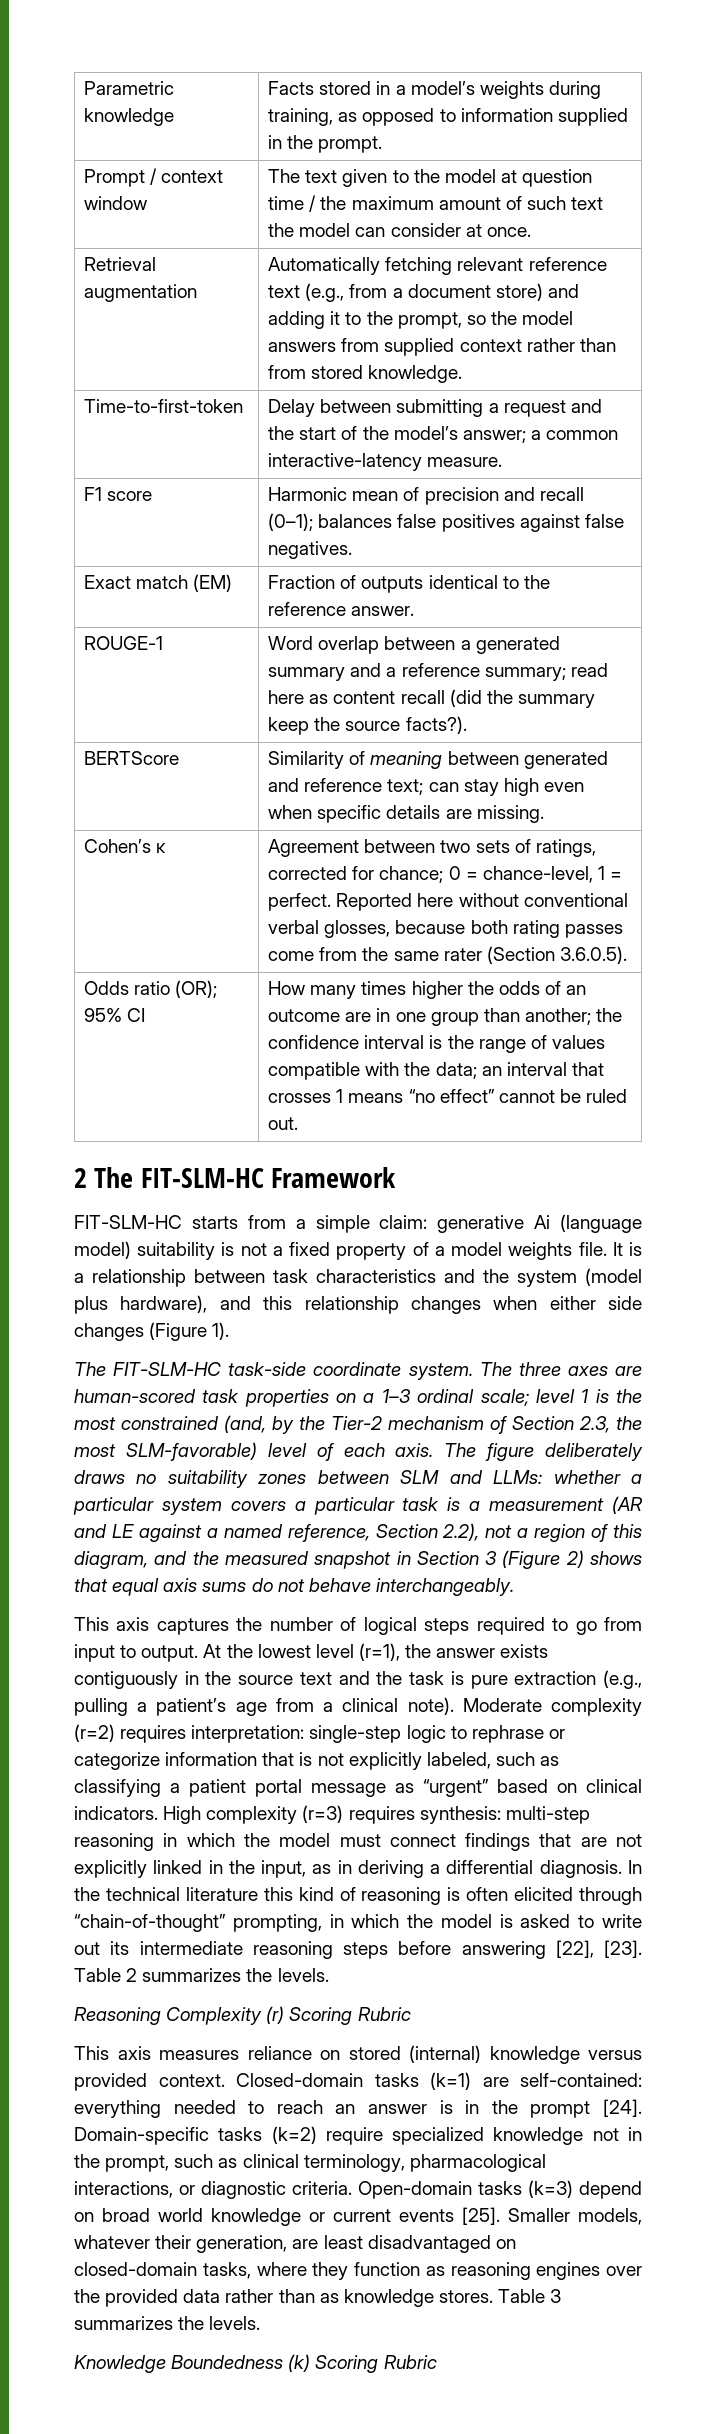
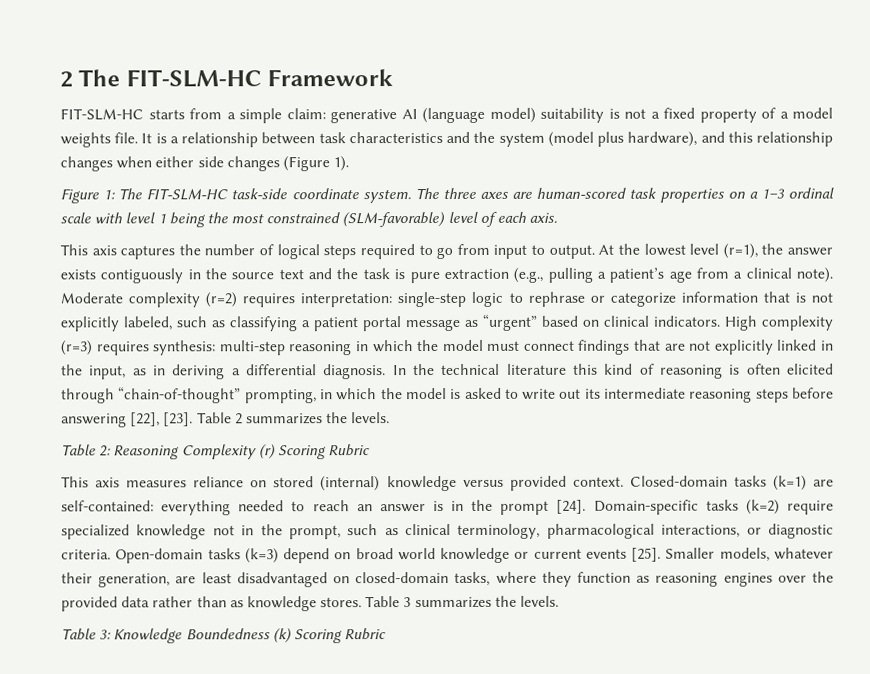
- Parametric knowledge | Facts stored in a model’s weights during training, as opposed to information supplied in the prompt.
- Prompt / context window | The text given to the model at question time / the maximum amount of such text the model can consider at once.
- Retrieval augmentation | Automatically fetching relevant reference text (e.g., from a document store) and adding it to the prompt, so the model answers from supplied context rather than from stored knowledge.
- Time-to-first-token | Delay between submitting a request and the start of the model’s answer; a common interactive-latency measure.
- F1 score | Harmonic mean of precision and recall (0–1); balances false positives against false negatives.
- Exact match (EM) | Fraction of outputs identical to the reference answer.
- ROUGE-1 | Word overlap between a generated summary and a reference summary; read here as content recall (did the summary keep the source facts?).
- BERTScore | Similarity of meaning between generated and reference text; can stay high even when specific details are missing.
- Cohen’s κ | Agreement between two sets of ratings, corrected for chance; 0 = chance-level, 1 = perfect. Reported here without conventional verbal glosses, because both rating passes come from the same rater (Section 3.6.0.5).
- Odds ratio (OR); 95% CI | How many times higher the odds of an outcome are in one group than another; the confidence interval is the range of values compatible with the data; an interval that crosses 1 means “no effect” cannot be ruled out.
- FIT-SLM-HC starts from a simple claim: generative Ai (language model) suitability is not a fixed property of a model weights file.
+ FIT-SLM-HC starts from a simple claim: generative AI (language model) suitability is not a fixed property of a model weights file.
- The FIT-SLM-HC task-side coordinate system.
+ Figure 1: The FIT-SLM-HC task-side coordinate system.
- The three axes are human-scored task properties on a 1–3 ordinal scale; level 1 is the most constrained (and, by the Tier-2 mechanism of Section 2.3, the most SLM-favorable) level of each axis. The figure deliberately draws no suitability zones between SLM and LLMs: whether a particular system covers a particular task is a measurement (AR and LE against a named reference, Section 2.2), not a region of this diagram, and the measured snapshot in Section 3 (Figure 2) shows that equal axis sums do not behave interchangeably.
+ The three axes are human-scored task properties on a 1–3 ordinal scale with level 1 being the most constrained (SLM-favorable) level of each axis.
- Reasoning Complexity (r) Scoring Rubric
+ Table 2: Reasoning Complexity (r) Scoring Rubric
- Knowledge Boundedness (k) Scoring Rubric
+ Table 3: Knowledge Boundedness (k) Scoring Rubric

